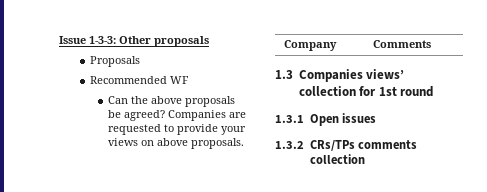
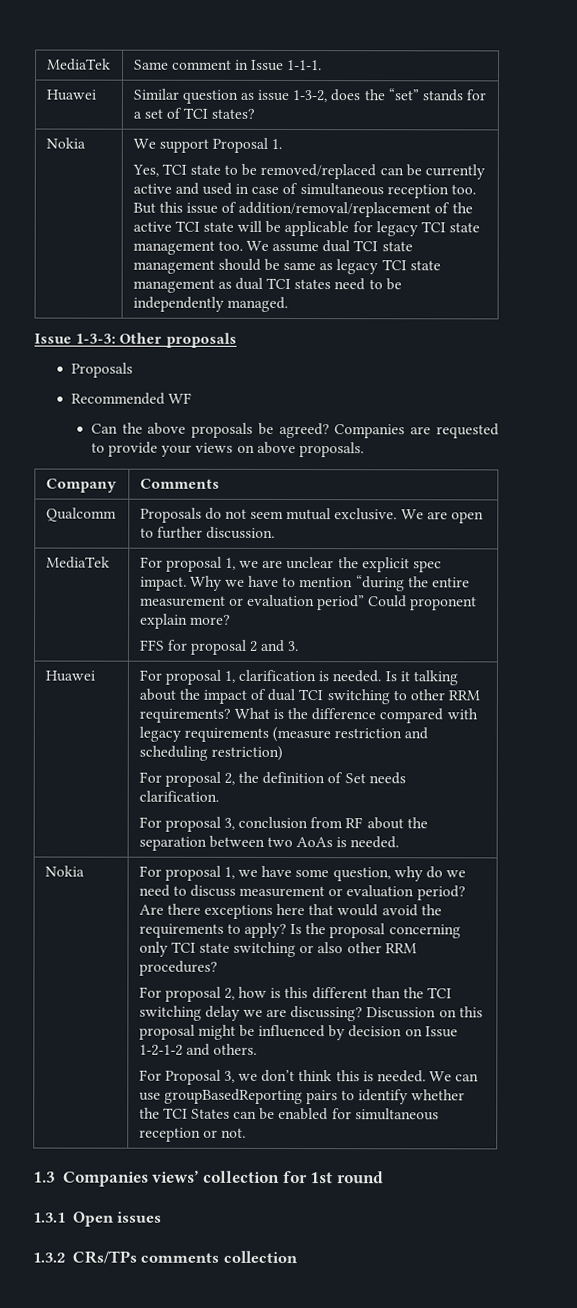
+ MediaTek | Same comment in Issue 1-1-1.
+ Huawei | Similar question as issue 1-3-2, does the “set” stands for a set of TCI states?
+ Nokia | We support Proposal 1.
+ Yes, TCI state to be removed/replaced can be currently active and used in case of simultaneous reception too. But this issue of addition/removal/replacement of the active TCI state will be applicable for legacy TCI state management too. We assume dual TCI state management should be same as legacy TCI state management as dual TCI states need to be independently managed.
+ Qualcomm | Proposals do not seem mutual exclusive. We are open to further discussion.
+ MediaTek | For proposal 1, we are unclear the explicit spec impact. Why we have to mention “during the entire measurement or evaluation period” Could proponent explain more?
+ FFS for proposal 2 and 3.
+ Huawei | For proposal 1, clarification is needed. Is it talking about the impact of dual TCI switching to other RRM requirements? What is the difference compared with legacy requirements (measure restriction and scheduling restriction)
+ For proposal 2, the definition of Set needs clarification.
+ For proposal 3, conclusion from RF about the separation between two AoAs is needed.
+ Nokia | For proposal 1, we have some question, why do we need to discuss measurement or evaluation period? Are there exceptions here that would avoid the requirements to apply? Is the proposal concerning only TCI state switching or also other RRM procedures?
+ For proposal 2, how is this different than the TCI switching delay we are discussing? Discussion on this proposal might be influenced by decision on Issue 1-2-1-2 and others.
+ For Proposal 3, we don’t think this is needed. We can use groupBasedReporting pairs to identify whether the TCI States can be enabled for simultaneous reception or not.

